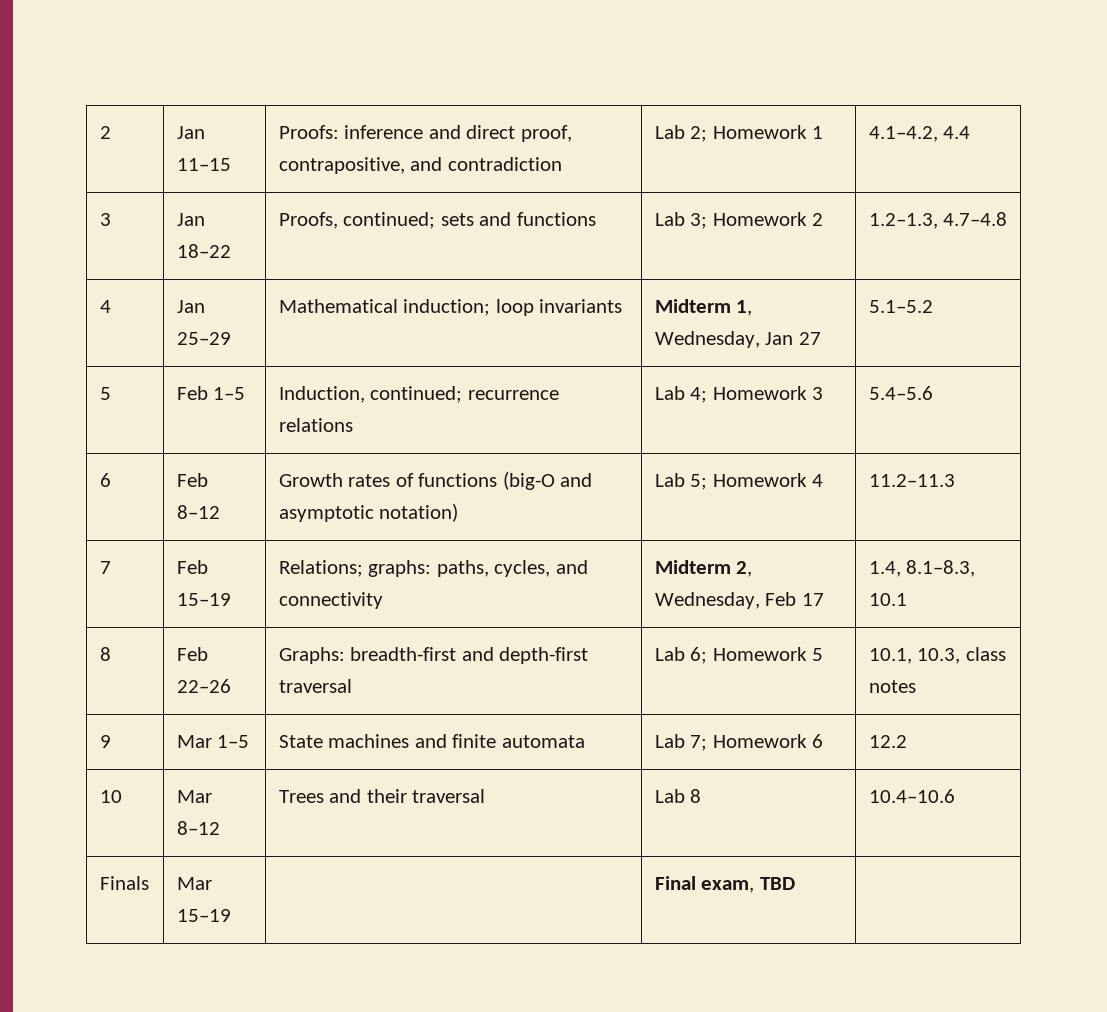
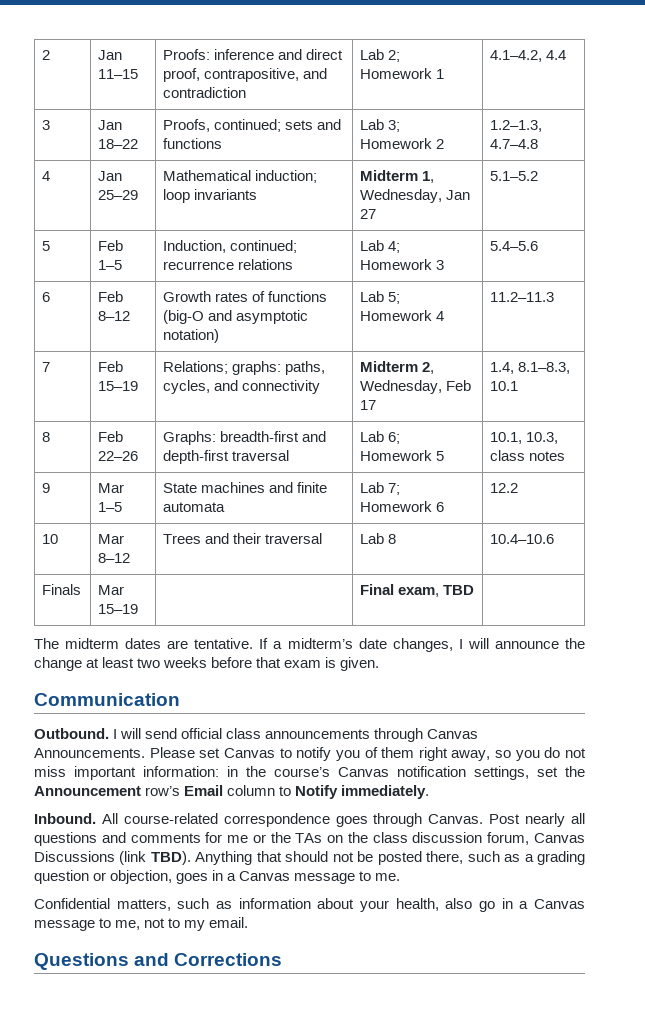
+ The midterm dates are tentative. If a midterm’s date changes, I will announce the change at least two weeks before that exam is given.
+ Communication
+ Outbound. I will send official class announcements through Canvas Announcements. Please set Canvas to notify you of them right away, so you do not miss important information: in the course’s Canvas notification settings, set the Announcement row’s Email column to Notify immediately.
+ Inbound. All course-related correspondence goes through Canvas. Post nearly all questions and comments for me or the TAs on the class discussion forum, Canvas Discussions (link TBD). Anything that should not be posted there, such as a grading question or objection, goes in a Canvas message to me.
+ Confidential matters, such as information about your health, also go in a Canvas message to me, not to my email.
+ Questions and Corrections

